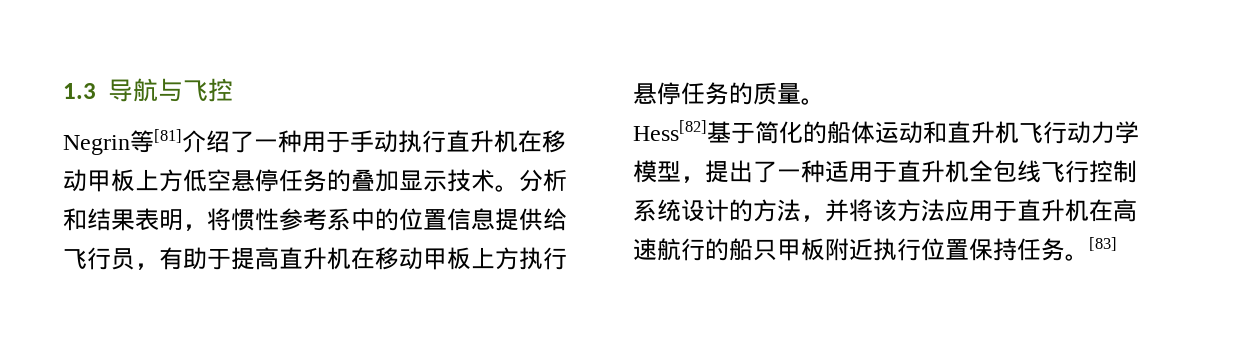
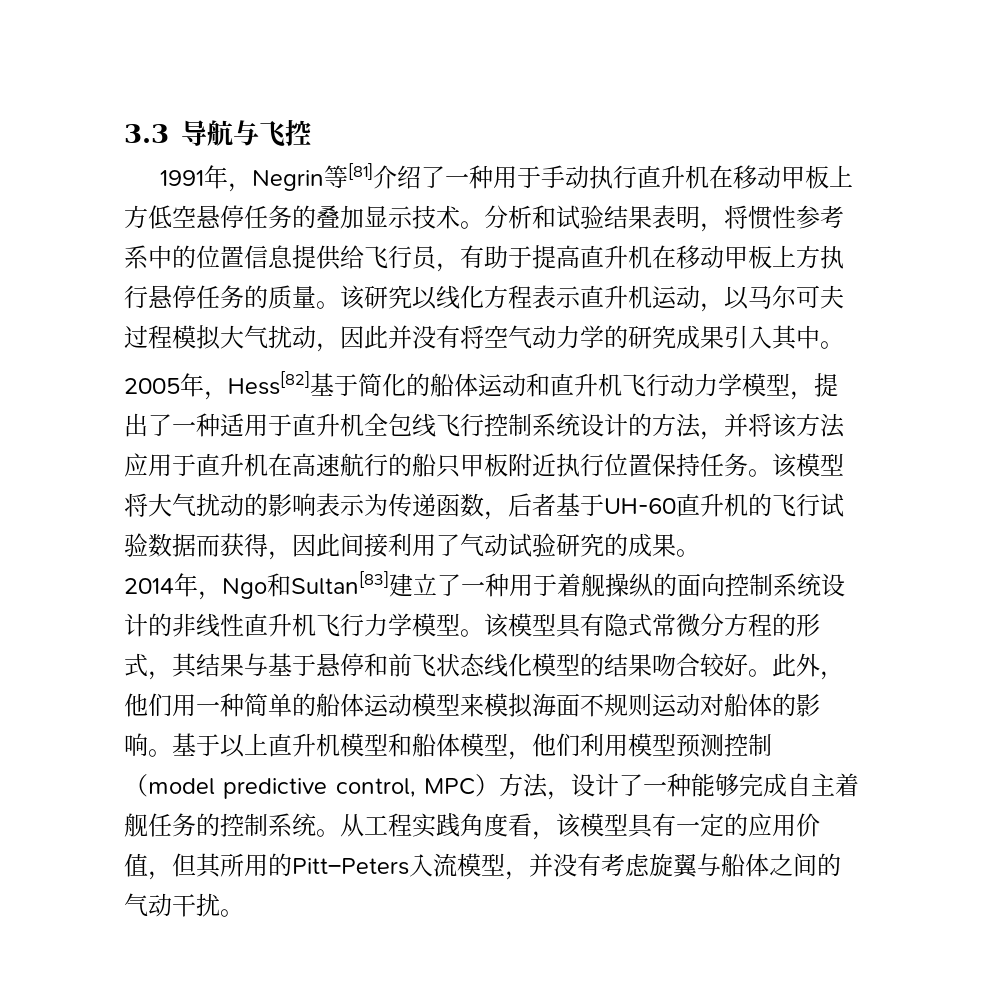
- 1.3导航与飞控
+ 3.3导航与飞控
- Negrin等[81]介绍了一种用于手动执行直升机在移动甲板上方低空悬停任务的叠加显示技术。
+ 1991年，Negrin等[81]介绍了一种用于手动执行直升机在移动甲板上方低空悬停任务的叠加显示技术。
- 分析和结果表明，将惯性参考系中的位置信息提供给飞行员，有助于提高直升机在移动甲板上方执行悬停任务的质量。
- Hess[82]基于简化的船体运动和直升机飞行动力学模型，提出了一种适用于直升机全包线飞行控制系统设计的方法，并将该方法应用于直升机在高速航行的船只甲板附近执行位置保持任务。
+ 分析和试验结果表明，将惯性参考系中的位置信息提供给飞行员，有助于提高直升机在移动甲板上方执行悬停任务的质量。该研究以线化方程表示直升机运动，以马尔可夫过程模拟大气扰动，因此并没有将空气动力学的研究成果引入其中。
+ 2005年，Hess[82]基于简化的船体运动和直升机飞行动力学模型，提出了一种适用于直升机全包线飞行控制系统设计的方法，并将该方法应用于直升机在高速航行的船只甲板附近执行位置保持任务。
- [83]
+ 该模型将大气扰动的影响表示为传递函数，后者基于UH-60直升机的飞行试验数据而获得，因此间接利用了气动试验研究的成果。
+ 2014年，Ngo和Sultan[83]建立了一种用于着舰操纵的面向控制系统设计的非线性直升机飞行力学模型。该模型具有隐式常微分方程的形式，其结果与基于悬停和前飞状态线化模型的结果吻合较好。此外，他们用一种简单的船体运动模型来模拟海面不规则运动对船体的影响。基于以上直升机模型和船体模型，他们利用模型预测控制（model predictive control, MPC）方法，设计了一种能够完成自主着舰任务的控制系统。从工程实践角度看，该模型具有一定的应用价值，但其所用的Pitt–Peters入流模型，并没有考虑旋翼与船体之间的气动干扰。

